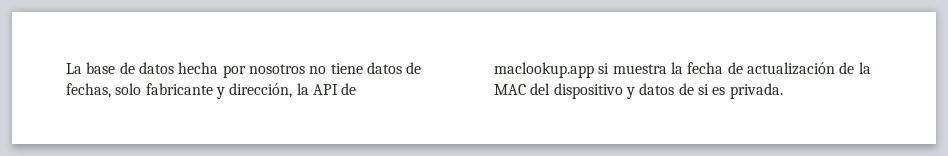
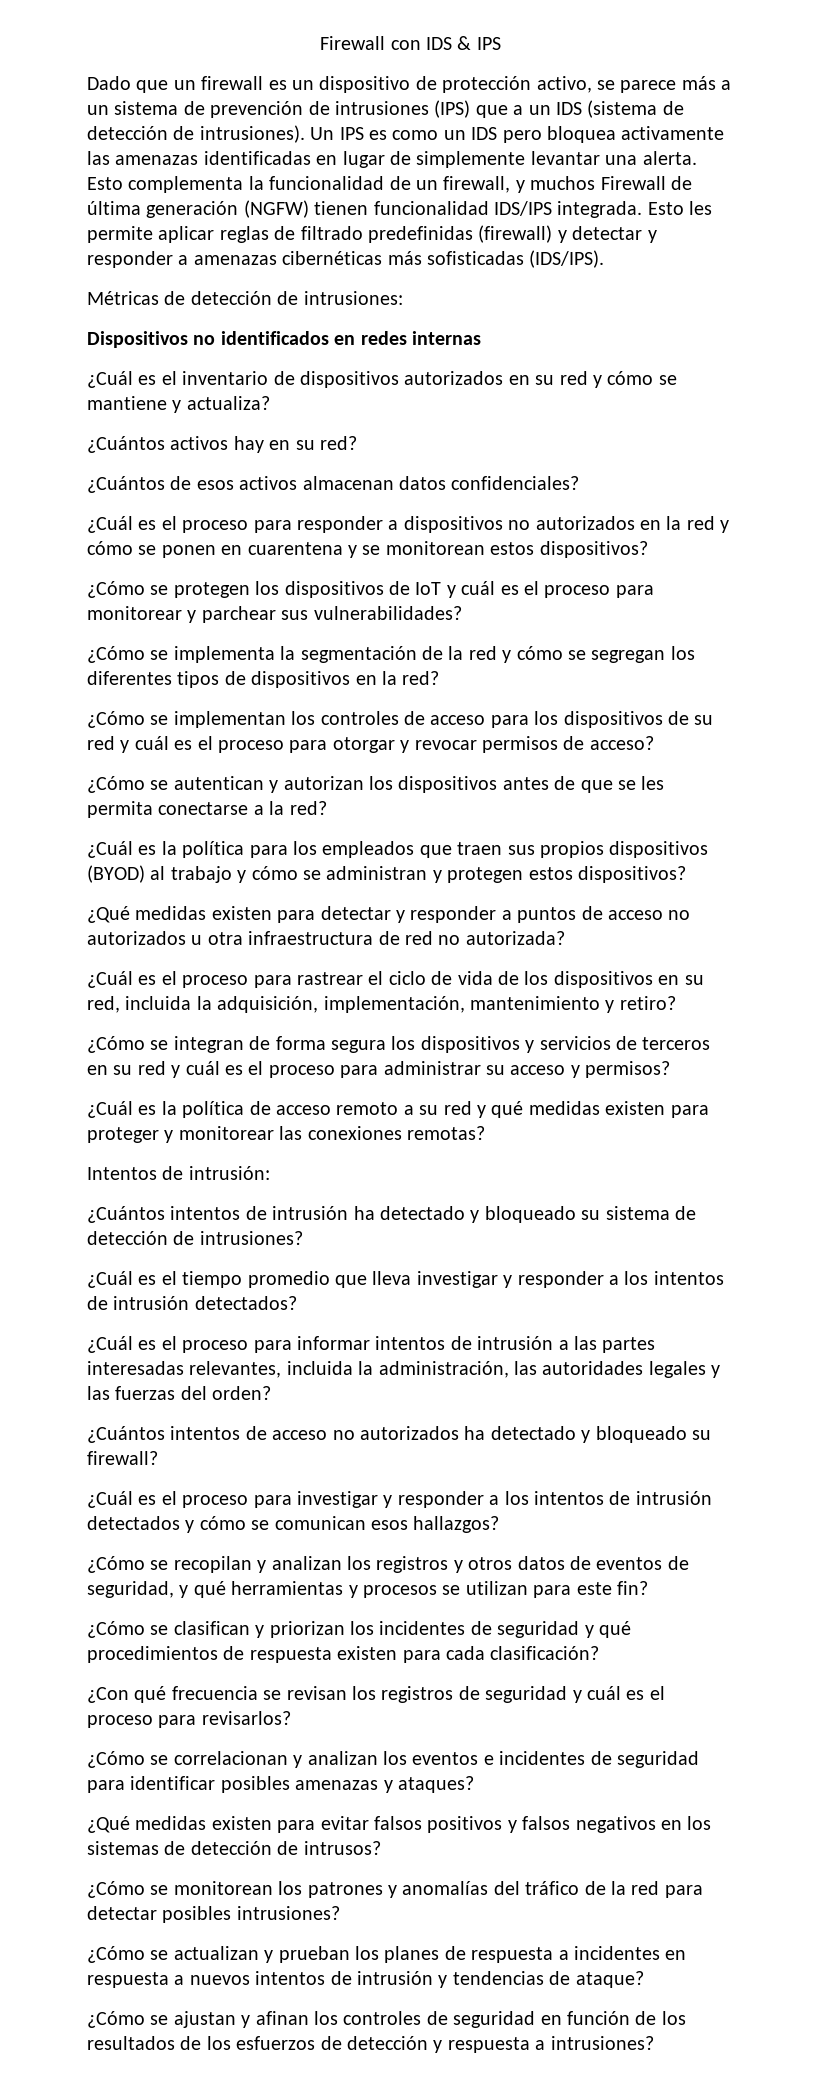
- La base de datos hecha por nosotros no tiene datos de fechas, solo fabricante y dirección, la API de maclookup.app si muestra la fecha de actualización de la MAC del dispositivo y datos de si es privada.
+ Firewall con IDS & IPS
+ Dado que un firewall es un dispositivo de protección activo, se parece más a un sistema de prevención de intrusiones (IPS) que a un IDS (sistema de detección de intrusiones). Un IPS es como un IDS pero bloquea activamente las amenazas identificadas en lugar de simplemente levantar una alerta. Esto complementa la funcionalidad de un firewall, y muchos Firewall de última generación (NGFW) tienen funcionalidad IDS/IPS integrada. Esto les permite aplicar reglas de filtrado predefinidas (firewall) y detectar y responder a amenazas cibernéticas más sofisticadas (IDS/IPS).
+ Métricas de detección de intrusiones:
+ Dispositivos no identificados en redes internas
+ ¿Cuál es el inventario de dispositivos autorizados en su red y cómo se mantiene y actualiza?
+ ¿Cuántos activos hay en su red?
+ ¿Cuántos de esos activos almacenan datos confidenciales?
+ ¿Cuál es el proceso para responder a dispositivos no autorizados en la red y cómo se ponen en cuarentena y se monitorean estos dispositivos?
+ ¿Cómo se protegen los dispositivos de IoT y cuál es el proceso para monitorear y parchear sus vulnerabilidades?
+ ¿Cómo se implementa la segmentación de la red y cómo se segregan los diferentes tipos de dispositivos en la red?
+ ¿Cómo se implementan los controles de acceso para los dispositivos de su red y cuál es el proceso para otorgar y revocar permisos de acceso?
+ ¿Cómo se autentican y autorizan los dispositivos antes de que se les permita conectarse a la red?
+ ¿Cuál es la política para los empleados que traen sus propios dispositivos (BYOD) al trabajo y cómo se administran y protegen estos dispositivos?
+ ¿Qué medidas existen para detectar y responder a puntos de acceso no autorizados u otra infraestructura de red no autorizada?
+ ¿Cuál es el proceso para rastrear el ciclo de vida de los dispositivos en su red, incluida la adquisición, implementación, mantenimiento y retiro?
+ ¿Cómo se integran de forma segura los dispositivos y servicios de terceros en su red y cuál es el proceso para administrar su acceso y permisos?
+ ¿Cuál es la política de acceso remoto a su red y qué medidas existen para proteger y monitorear las conexiones remotas?
+ Intentos de intrusión:
+ ¿Cuántos intentos de intrusión ha detectado y bloqueado su sistema de detección de intrusiones?
+ ¿Cuál es el tiempo promedio que lleva investigar y responder a los intentos de intrusión detectados?
+ ¿Cuál es el proceso para informar intentos de intrusión a las partes interesadas relevantes, incluida la administración, las autoridades legales y las fuerzas del orden?
+ ¿Cuántos intentos de acceso no autorizados ha detectado y bloqueado su firewall?
+ ¿Cuál es el proceso para investigar y responder a los intentos de intrusión detectados y cómo se comunican esos hallazgos?
+ ¿Cómo se recopilan y analizan los registros y otros datos de eventos de seguridad, y qué herramientas y procesos se utilizan para este fin?
+ ¿Cómo se clasifican y priorizan los incidentes de seguridad y qué procedimientos de respuesta existen para cada clasificación?
+ ¿Con qué frecuencia se revisan los registros de seguridad y cuál es el proceso para revisarlos?
+ ¿Cómo se correlacionan y analizan los eventos e incidentes de seguridad para identificar posibles amenazas y ataques?
+ ¿Qué medidas existen para evitar falsos positivos y falsos negativos en los sistemas de detección de intrusos?
+ ¿Cómo se monitorean los patrones y anomalías del tráfico de la red para detectar posibles intrusiones?
+ ¿Cómo se actualizan y prueban los planes de respuesta a incidentes en respuesta a nuevos intentos de intrusión y tendencias de ataque?
+ ¿Cómo se ajustan y afinan los controles de seguridad en función de los resultados de los esfuerzos de detección y respuesta a intrusiones?

